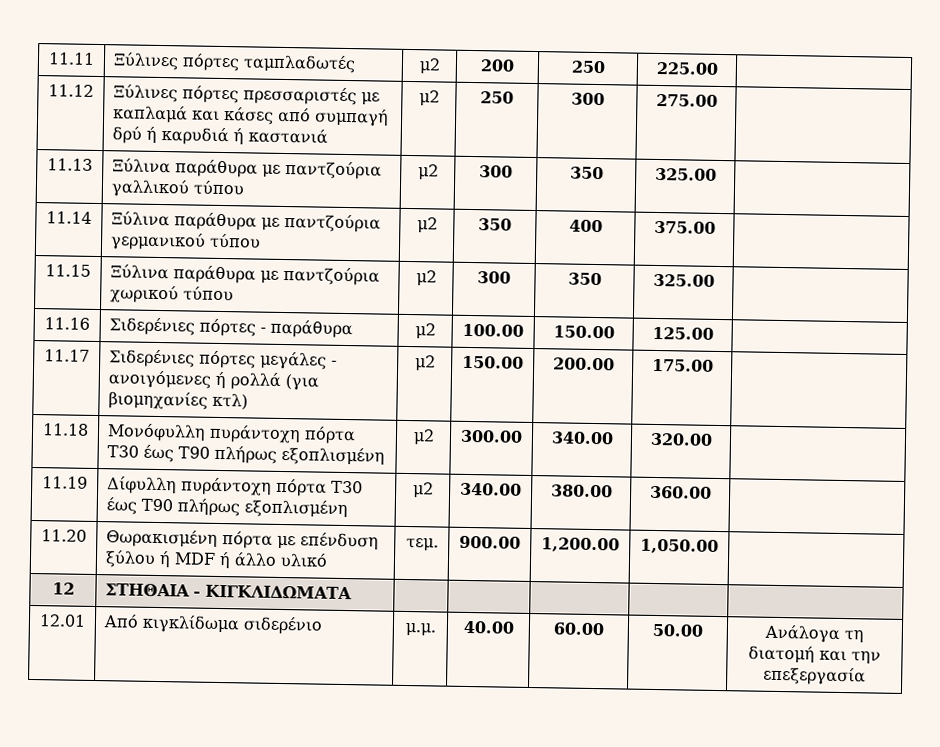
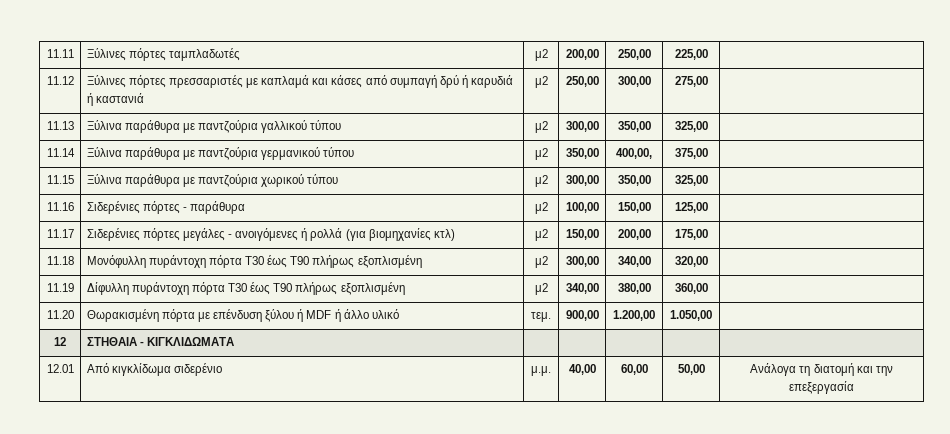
- 11.11 | Ξύλινες πόρτες ταμπλαδωτές | μ2 | 200 | 250 | 225.00 |
+ 11.11 | Ξύλινες πόρτες ταμπλαδωτές | μ2 | 200,00 | 250,00 | 225,00 |
- 11.12 | Ξύλινες πόρτες πρεσσαριστές με καπλαμά και κάσες από συμπαγή δρύ ή καρυδιά ή καστανιά | μ2 | 250 | 300 | 275.00 |
+ 11.12 | Ξύλινες πόρτες πρεσσαριστές με καπλαμά και κάσες από συμπαγή δρύ ή καρυδιά ή καστανιά | μ2 | 250,00 | 300,00 | 275,00 |
- 11.13 | Ξύλινα παράθυρα με παντζούρια γαλλικού τύπου | μ2 | 300 | 350 | 325.00 |
+ 11.13 | Ξύλινα παράθυρα με παντζούρια γαλλικού τύπου | μ2 | 300,00 | 350,00 | 325,00 |
- 11.14 | Ξύλινα παράθυρα με παντζούρια γερμανικού τύπου | μ2 | 350 | 400 | 375.00 |
+ 11.14 | Ξύλινα παράθυρα με παντζούρια γερμανικού τύπου | μ2 | 350,00 | 400,00, | 375,00 |
- 11.15 | Ξύλινα παράθυρα με παντζούρια χωρικού τύπου | μ2 | 300 | 350 | 325.00 |
+ 11.15 | Ξύλινα παράθυρα με παντζούρια χωρικού τύπου | μ2 | 300,00 | 350,00 | 325,00 |
- 11.16 | Σιδερένιες πόρτες - παράθυρα | μ2 | 100.00 | 150.00 | 125.00 |
+ 11.16 | Σιδερένιες πόρτες - παράθυρα | μ2 | 100,00 | 150,00 | 125,00 |
- 11.17 | Σιδερένιες πόρτες μεγάλες - ανοιγόμενες ή ρολλά (για βιομηχανίες κτλ) | μ2 | 150.00 | 200.00 | 175.00 |
+ 11.17 | Σιδερένιες πόρτες μεγάλες - ανοιγόμενες ή ρολλά (για βιομηχανίες κτλ) | μ2 | 150,00 | 200,00 | 175,00 |
- 11.18 | Μονόφυλλη πυράντοχη πόρτα Τ30 έως Τ90 πλήρως εξοπλισμένη | μ2 | 300.00 | 340.00 | 320.00 |
+ 11.18 | Μονόφυλλη πυράντοχη πόρτα Τ30 έως Τ90 πλήρως εξοπλισμένη | μ2 | 300,00 | 340,00 | 320,00 |
- 11.19 | Δίφυλλη πυράντοχη πόρτα Τ30 έως Τ90 πλήρως εξοπλισμένη | μ2 | 340.00 | 380.00 | 360.00 |
+ 11.19 | Δίφυλλη πυράντοχη πόρτα Τ30 έως Τ90 πλήρως εξοπλισμένη | μ2 | 340,00 | 380,00 | 360,00 |
- 11.20 | Θωρακισμένη πόρτα με επένδυση ξύλου ή MDF ή άλλο υλικό | τεμ. | 900.00 | 1,200.00 | 1,050.00 |
+ 11.20 | Θωρακισμένη πόρτα με επένδυση ξύλου ή MDF ή άλλο υλικό | τεμ. | 900,00 | 1.200,00 | 1.050,00 |
- 12.01 | Από κιγκλίδωμα σιδερένιο | μ.μ. | 40.00 | 60.00 | 50.00 | Ανάλογα τη διατομή και την επεξεργασία
+ 12.01 | Από κιγκλίδωμα σιδερένιο | μ.μ. | 40,00 | 60,00 | 50,00 | Ανάλογα τη διατομή και την επεξεργασία

